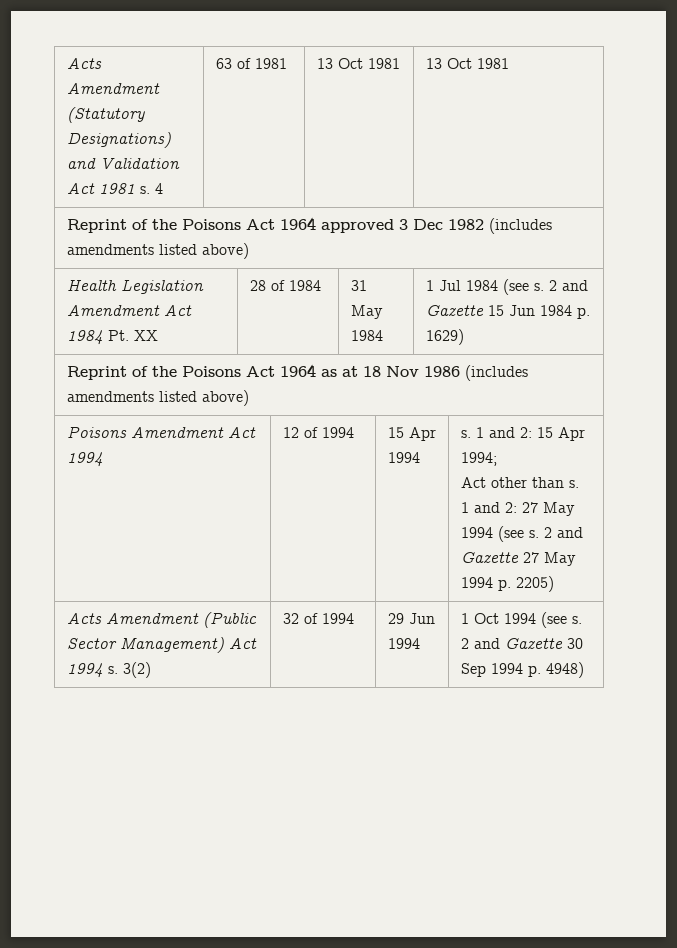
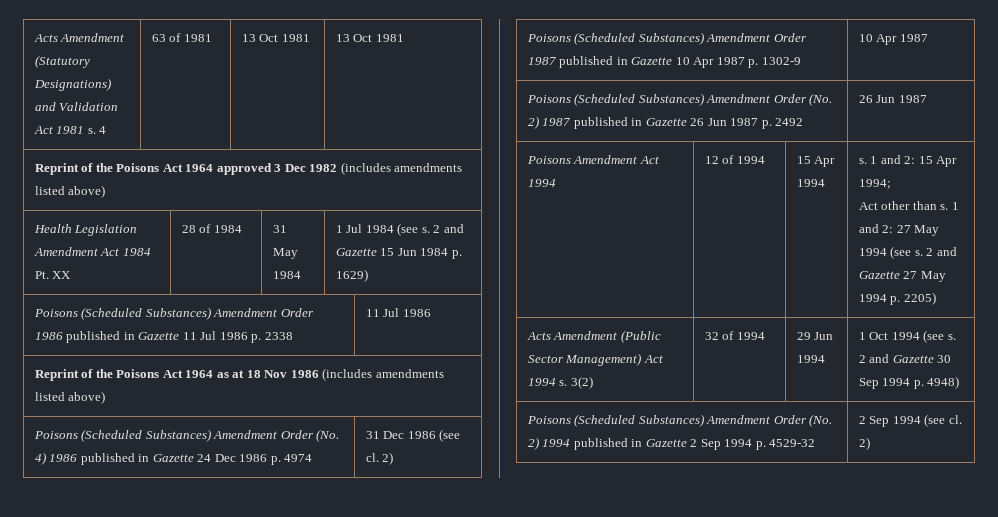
+ Poisons (Scheduled Substances) Amendment Order 1986 published in Gazette 11 Jul 1986 p. 2338 | 11 Jul 1986
+ Poisons (Scheduled Substances) Amendment Order (No. 4) 1986 published in Gazette 24 Dec 1986 p. 4974 | 31 Dec 1986 (see cl. 2)
+ Poisons (Scheduled Substances) Amendment Order 1987 published in Gazette 10 Apr 1987 p. 1302-9 | 10 Apr 1987
+ Poisons (Scheduled Substances) Amendment Order (No. 2) 1987 published in Gazette 26 Jun 1987 p. 2492 | 26 Jun 1987
+ Poisons (Scheduled Substances) Amendment Order (No. 2) 1994 published in Gazette 2 Sep 1994 p. 4529-32 | 2 Sep 1994 (see cl. 2)

